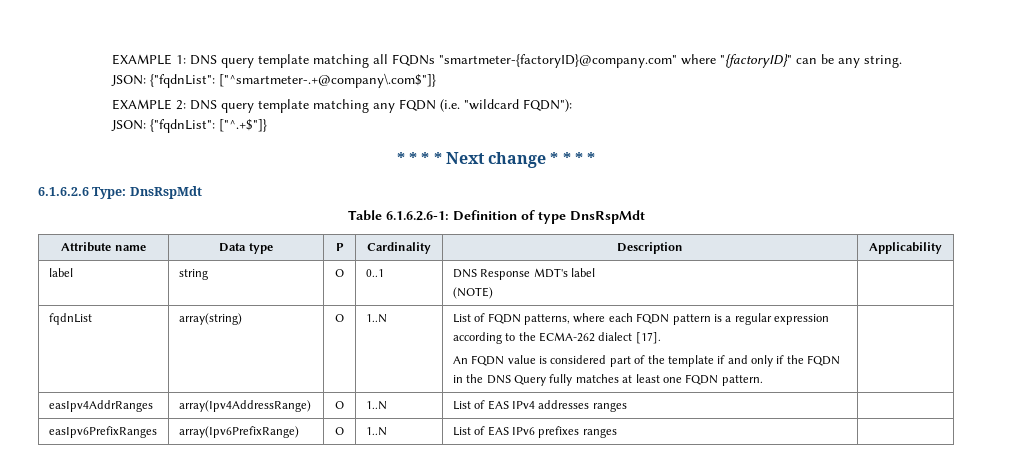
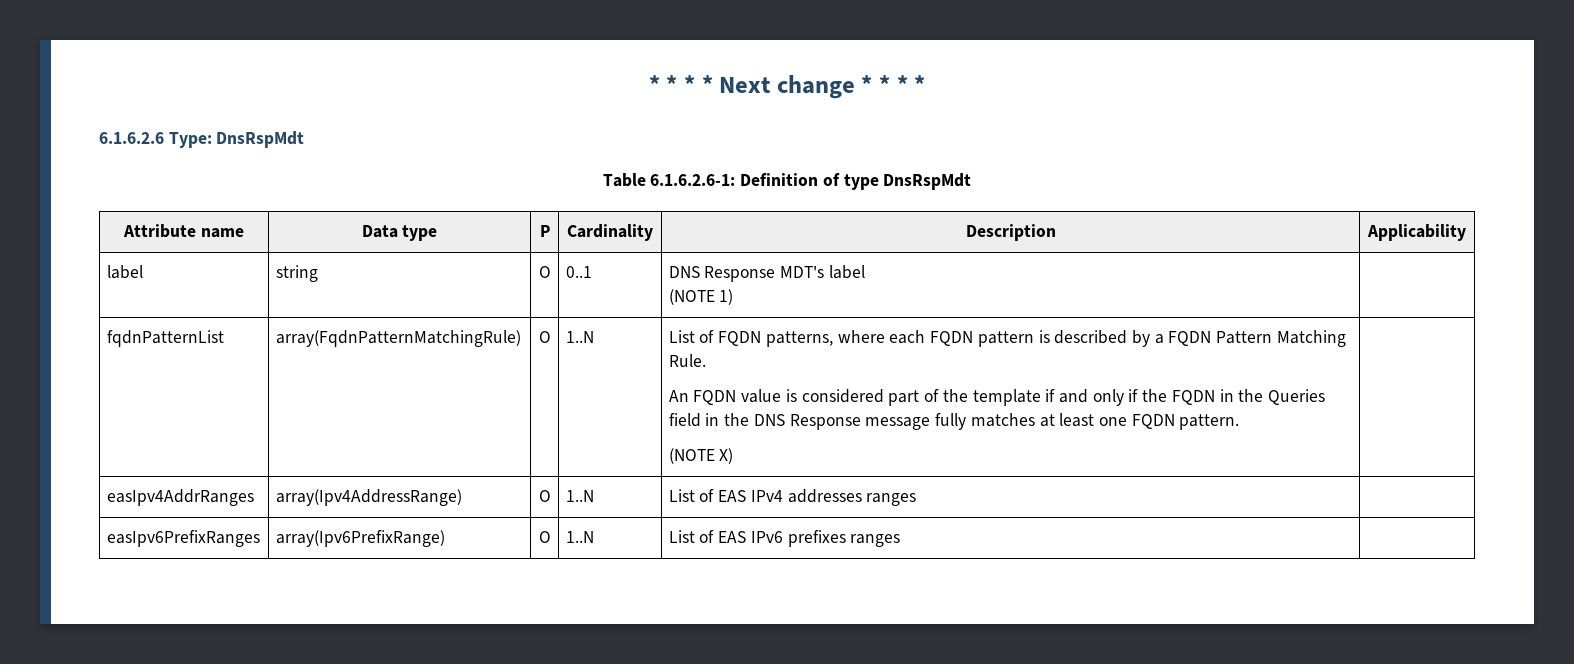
- EXAMPLE 1: DNS query template matching all FQDNs "smartmeter-{factoryID}@company.com" where "{factoryID}" can be any string.
- JSON: {"fqdnList": ["^smartmeter-.+@company\.com$"]}
- EXAMPLE 2: DNS query template matching any FQDN (i.e. "wildcard FQDN"):
- JSON: {"fqdnList": ["^.+$"]}
  label | string | O | 0..1 | DNS Response MDT's label
- (NOTE) |
- fqdnList | array(string)
+ (NOTE 1) |
+ fqdnPatternList | array(FqdnPatternMatchingRule)
- List of FQDN patterns, where each FQDN pattern is a regular expression according to the ECMA-262 dialect [17].
+ List of FQDN patterns, where each FQDN pattern is described by a FQDN Pattern Matching Rule.
- An FQDN value is considered part of the template if and only if the FQDN in the DNS Query fully matches at least one FQDN pattern.
+ An FQDN value is considered part of the template if and only if the FQDN in the Queries field in the DNS Response message fully matches at least one FQDN pattern.
+ (NOTE X)

